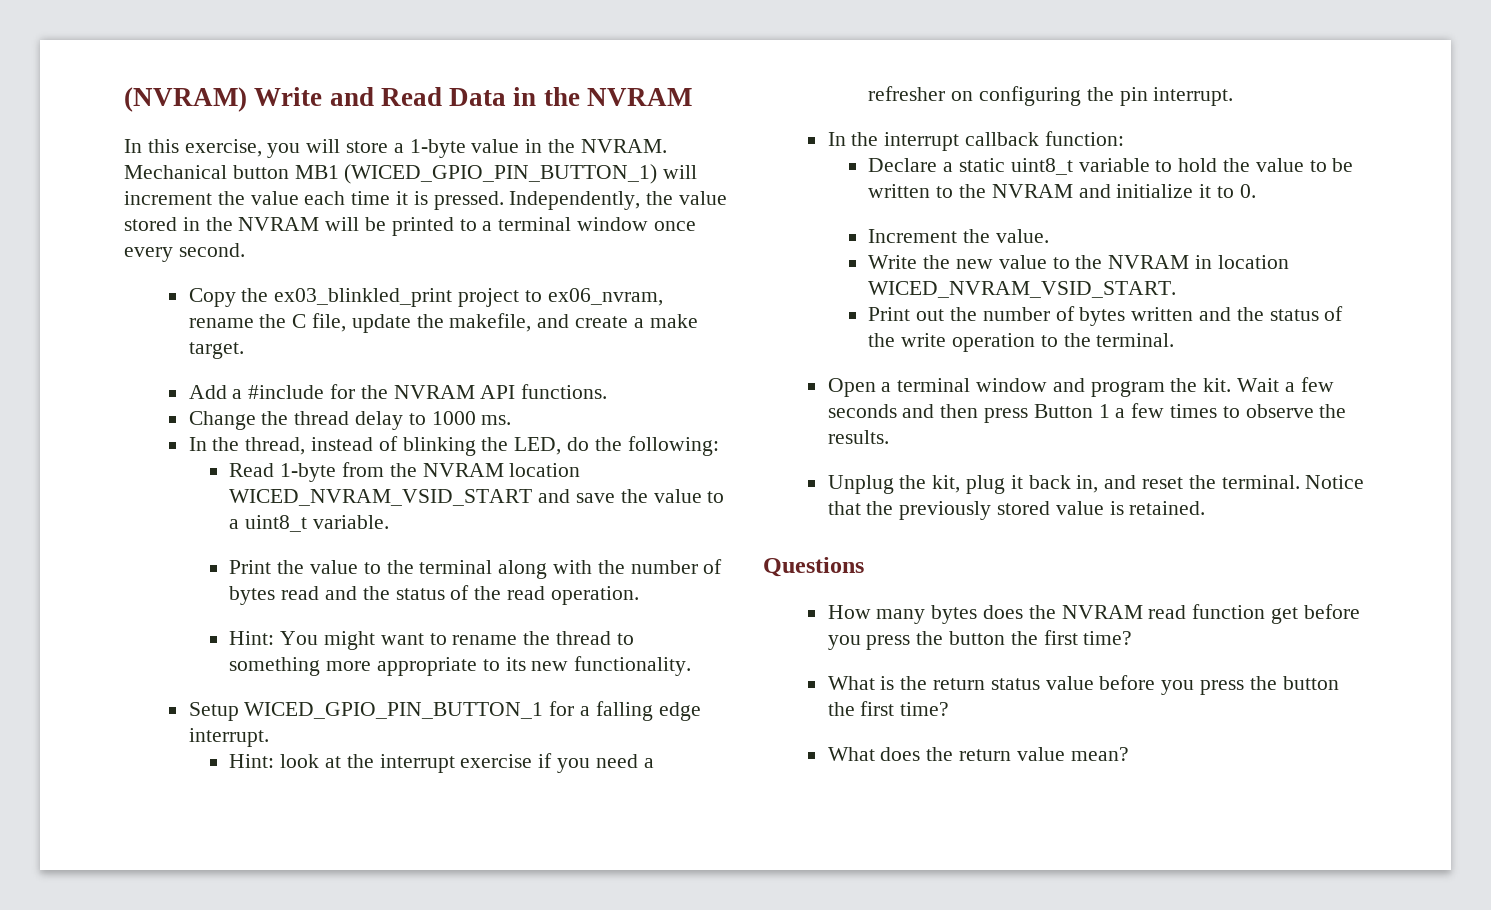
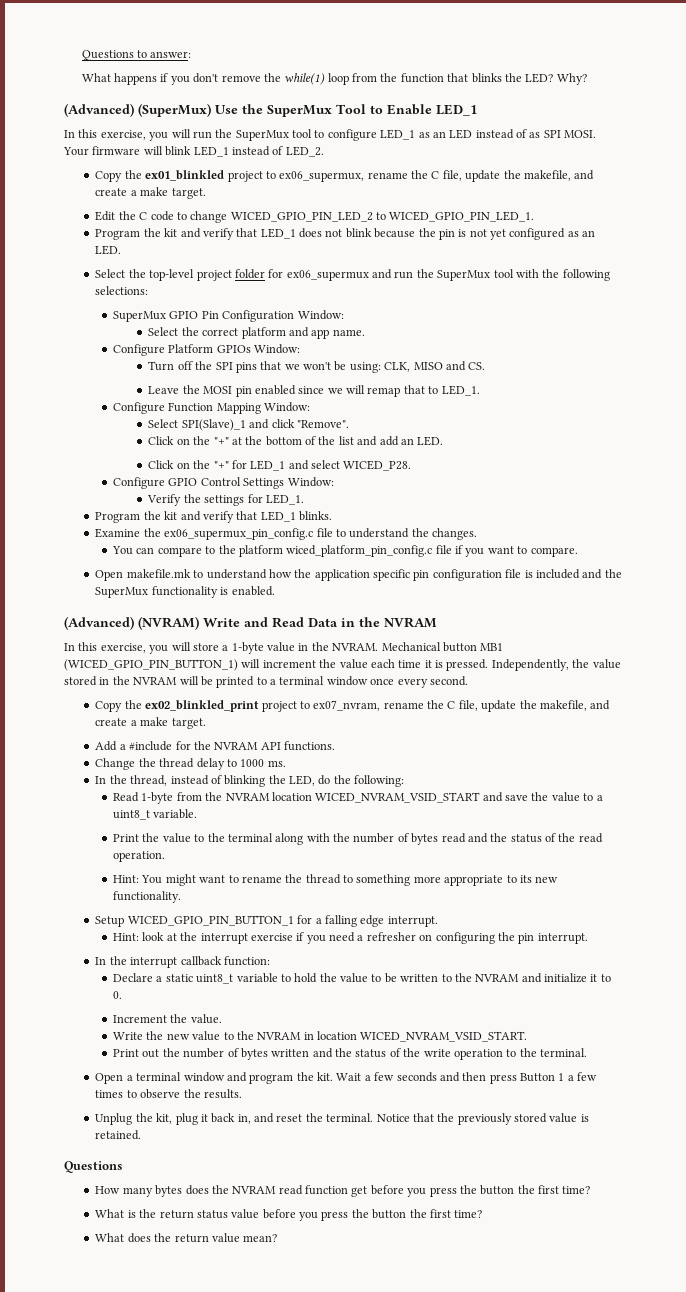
- (NVRAM) Write and Read Data in the NVRAM
+ Questions to answer:
+ What happens if you don't remove the while(1) loop from the function that blinks the LED? Why?
+ (Advanced) (SuperMux) Use the SuperMux Tool to Enable LED_1
+ In this exercise, you will run the SuperMux tool to configure LED_1 as an LED instead of as SPI MOSI. Your firmware will blink LED_1 instead of LED_2.
+ Copy the ex01_blinkled project to ex06_supermux, rename the C file, update the makefile, and create a make target.
+ Edit the C code to change WICED_GPIO_PIN_LED_2 to WICED_GPIO_PIN_LED_1.
+ Program the kit and verify that LED_1 does not blink because the pin is not yet configured as an LED.
+ Select the top-level project folder for ex06_supermux and run the SuperMux tool with the following selections:
+ SuperMux GPIO Pin Configuration Window:
+ Select the correct platform and app name.
+ Configure Platform GPIOs Window:
+ Turn off the SPI pins that we won't be using: CLK, MISO and CS.
+ Leave the MOSI pin enabled since we will remap that to LED_1.
+ Configure Function Mapping Window:
+ Select SPI(Slave)_1 and click "Remove".
+ Click on the "+" at the bottom of the list and add an LED.
+ Click on the "+" for LED_1 and select WICED_P28.
+ Configure GPIO Control Settings Window:
+ Verify the settings for LED_1.
+ Program the kit and verify that LED_1 blinks.
+ Examine the ex06_supermux_pin_config.c file to understand the changes.
+ You can compare to the platform wiced_platform_pin_config.c file if you want to compare.
+ Open makefile.mk to understand how the application specific pin configuration file is included and the SuperMux functionality is enabled.
+ (Advanced) (NVRAM) Write and Read Data in the NVRAM
- Copy the ex03_blinkled_print project to ex06_nvram, rename the C file, update the makefile, and create a make target.
+ Copy the ex02_blinkled_print project to ex07_nvram, rename the C file, update the makefile, and create a make target.

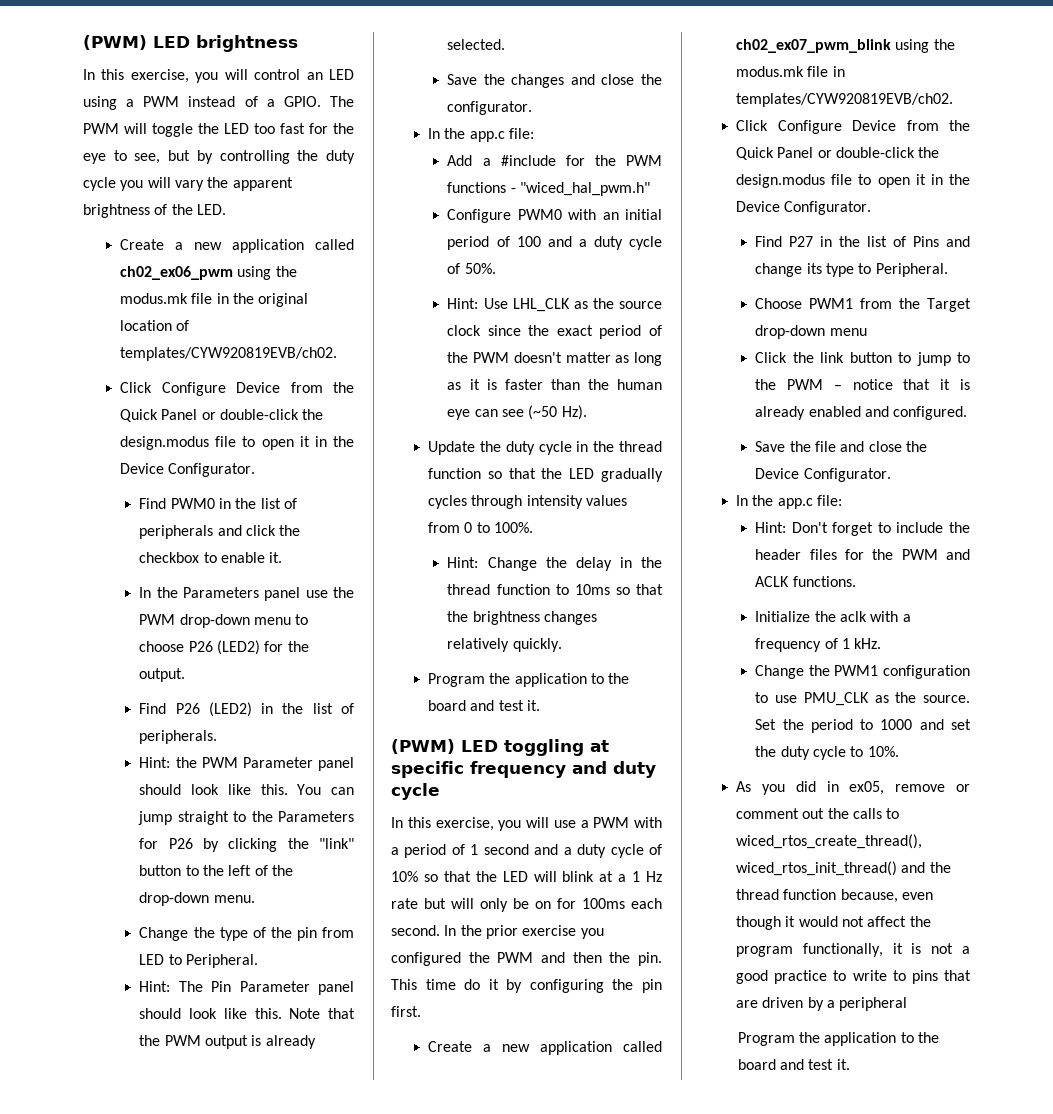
- Questions to answer:
- What happens if you don't remove the while(1) loop from the function that blinks the LED? Why?
- (Advanced) (SuperMux) Use the SuperMux Tool to Enable LED_1
- In this exercise, you will run the SuperMux tool to configure LED_1 as an LED instead of as SPI MOSI. Your firmware will blink LED_1 instead of LED_2.
- Copy the ex01_blinkled project to ex06_supermux, rename the C file, update the makefile, and create a make target.
- Edit the C code to change WICED_GPIO_PIN_LED_2 to WICED_GPIO_PIN_LED_1.
- Program the kit and verify that LED_1 does not blink because the pin is not yet configured as an LED.
- Select the top-level project folder for ex06_supermux and run the SuperMux tool with the following selections:
- SuperMux GPIO Pin Configuration Window:
- Select the correct platform and app name.
- Configure Platform GPIOs Window:
- Turn off the SPI pins that we won't be using: CLK, MISO and CS.
- Leave the MOSI pin enabled since we will remap that to LED_1.
- Configure Function Mapping Window:
- Select SPI(Slave)_1 and click "Remove".
- Click on the "+" at the bottom of the list and add an LED.
- Click on the "+" for LED_1 and select WICED_P28.
- Configure GPIO Control Settings Window:
- Verify the settings for LED_1.
- Program the kit and verify that LED_1 blinks.
- Examine the ex06_supermux_pin_config.c file to understand the changes.
- You can compare to the platform wiced_platform_pin_config.c file if you want to compare.
- Open makefile.mk to understand how the application specific pin configuration file is included and the SuperMux functionality is enabled.
- (Advanced) (NVRAM) Write and Read Data in the NVRAM
- In this exercise, you will store a 1-byte value in the NVRAM. Mechanical button MB1 (WICED_GPIO_PIN_BUTTON_1) will increment the value each time it is pressed. Independently, the value stored in the NVRAM will be printed to a terminal window once every second.
- Copy the ex02_blinkled_print project to ex07_nvram, rename the C file, update the makefile, and create a make target.
- Add a #include for the NVRAM API functions.
- Change the thread delay to 1000 ms.
- In the thread, instead of blinking the LED, do the following:
- Read 1-byte from the NVRAM location WICED_NVRAM_VSID_START and save the value to a uint8_t variable.
- Print the value to the terminal along with the number of bytes read and the status of the read operation.
- Hint: You might want to rename the thread to something more appropriate to its new functionality.
- Setup WICED_GPIO_PIN_BUTTON_1 for a falling edge interrupt.
- Hint: look at the interrupt exercise if you need a refresher on configuring the pin interrupt.
- In the interrupt callback function:
- Declare a static uint8_t variable to hold the value to be written to the NVRAM and initialize it to 0.
- Increment the value.
- Write the new value to the NVRAM in location WICED_NVRAM_VSID_START.
- Print out the number of bytes written and the status of the write operation to the terminal.
- Open a terminal window and program the kit. Wait a few seconds and then press Button 1 a few times to observe the results.
- Unplug the kit, plug it back in, and reset the terminal. Notice that the previously stored value is retained.
- Questions
- How many bytes does the NVRAM read function get before you press the button the first time?
- What is the return status value before you press the button the first time?
- What does the return value mean?
+ (PWM) LED brightness
+ In this exercise, you will control an LED using a PWM instead of a GPIO. The PWM will toggle the LED too fast for the eye to see, but by controlling the duty cycle you will vary the apparent brightness of the LED.
+ Create a new application called ch02_ex06_pwm using the modus.mk file in the original location of templates/CYW920819EVB/ch02.
+ Click Configure Device from the Quick Panel or double-click the design.modus file to open it in the Device Configurator.
+ Find PWM0 in the list of peripherals and click the checkbox to enable it.
+ In the Parameters panel use the PWM drop-down menu to choose P26 (LED2) for the output.
+ Find P26 (LED2) in the list of peripherals.
+ Hint: the PWM Parameter panel should look like this. You can jump straight to the Parameters for P26 by clicking the "link" button to the left of the drop-down menu.
+ Change the type of the pin from LED to Peripheral.
+ Hint: The Pin Parameter panel should look like this. Note that the PWM output is already selected.
+ Save the changes and close the configurator.
+ In the app.c file:
+ Add a #include for the PWM functions - "wiced_hal_pwm.h"
+ Configure PWM0 with an initial period of 100 and a duty cycle of 50%.
+ Hint: Use LHL_CLK as the source clock since the exact period of the PWM doesn't matter as long as it is faster than the human eye can see (~50 Hz).
+ Update the duty cycle in the thread function so that the LED gradually cycles through intensity values from 0 to 100%.
+ Hint: Change the delay in the thread function to 10ms so that the brightness changes relatively quickly.
+ Program the application to the board and test it.
+ (PWM) LED toggling at specific frequency and duty cycle
+ In this exercise, you will use a PWM with a period of 1 second and a duty cycle of 10% so that the LED will blink at a 1 Hz rate but will only be on for 100ms each second. In the prior exercise you configured the PWM and then the pin. This time do it by configuring the pin first.
+ Create a new application called ch02_ex07_pwm_blink using the modus.mk file in templates/CYW920819EVB/ch02.
+ Click Configure Device from the Quick Panel or double-click the design.modus file to open it in the Device Configurator.
+ Find P27 in the list of Pins and change its type to Peripheral.
+ Choose PWM1 from the Target drop-down menu
+ Click the link button to jump to the PWM – notice that it is already enabled and configured.
+ Save the file and close the Device Configurator.
+ In the app.c file:
+ Hint: Don't forget to include the header files for the PWM and ACLK functions.
+ Initialize the aclk with a frequency of 1 kHz.
+ Change the PWM1 configuration to use PMU_CLK as the source. Set the period to 1000 and set the duty cycle to 10%.
+ As you did in ex05, remove or comment out the calls to wiced_rtos_create_thread(), wiced_rtos_init_thread() and the thread function because, even though it would not affect the program functionally, it is not a good practice to write to pins that are driven by a peripheral
+ Program the application to the board and test it.

